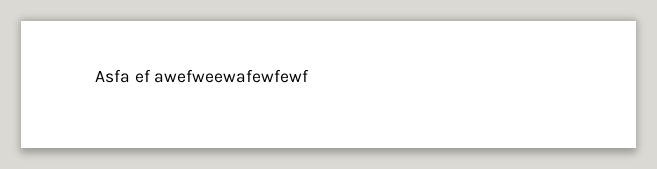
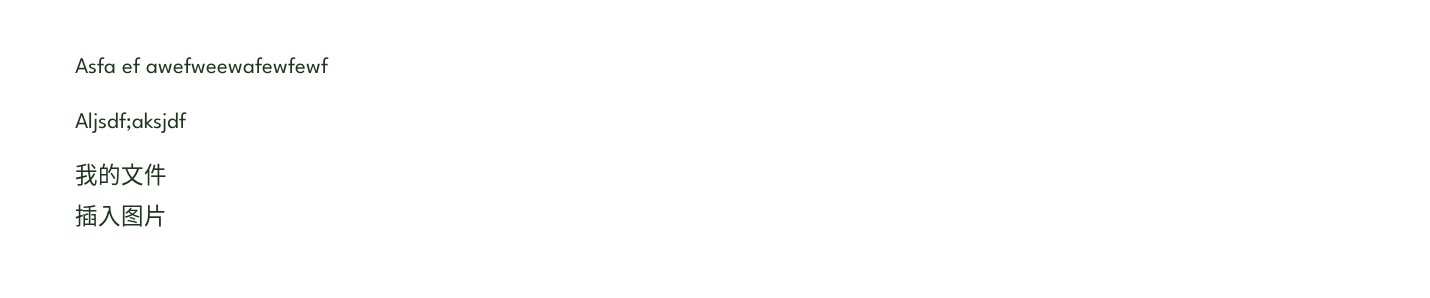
+ Aljsdf;aksjdf
+ 我的文件
+ 插入图片

